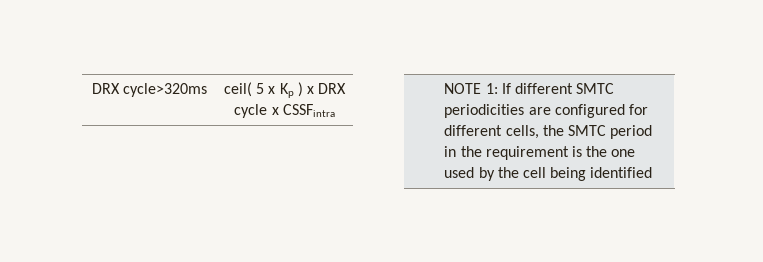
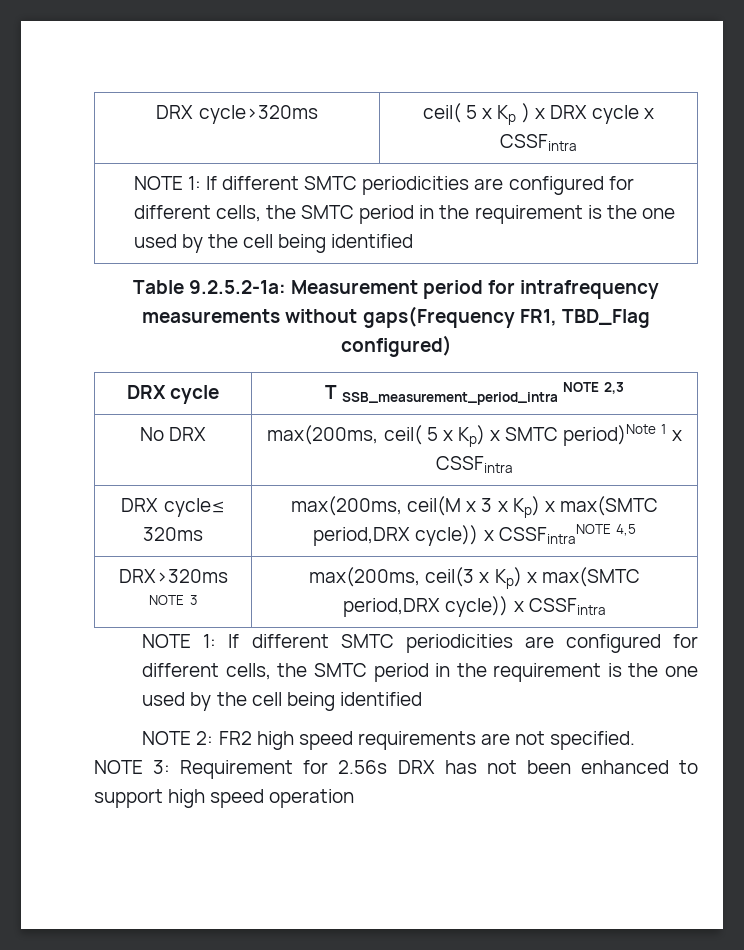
+ Table 9.2.5.2-1a: Measurement period for intrafrequency measurements without gaps(Frequency FR1, TBD_Flag configured)
+ DRX cycle | T SSB_measurement_period_intra NOTE 2,3
+ No DRX | max(200ms, ceil( 5 x Kp) x SMTC period)Note 1 x CSSFintra
+ DRX cycle≤ 320ms | max(200ms, ceil(M x 3 x Kp) x max(SMTC period,DRX cycle)) x CSSFintraNOTE 4,5
+ DRX>320ms NOTE 3 | max(200ms, ceil(3 x Kp) x max(SMTC period,DRX cycle)) x CSSFintra
+ NOTE 1: If different SMTC periodicities are configured for different cells, the SMTC period in the requirement is the one used by the cell being identified
+ NOTE 2: FR2 high speed requirements are not specified.
+ NOTE 3: Requirement for 2.56s DRX has not been enhanced to support high speed operation

